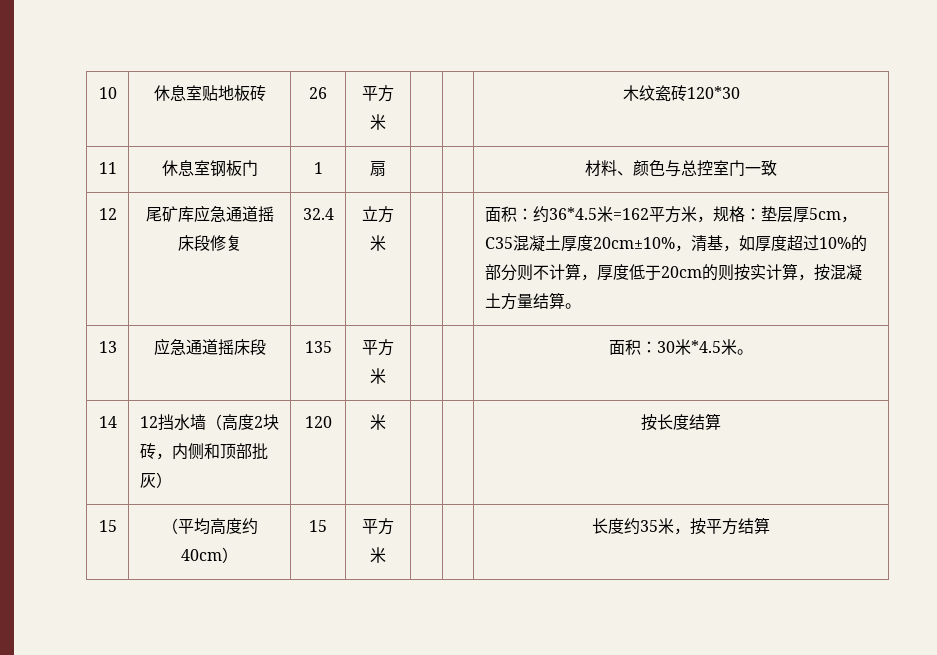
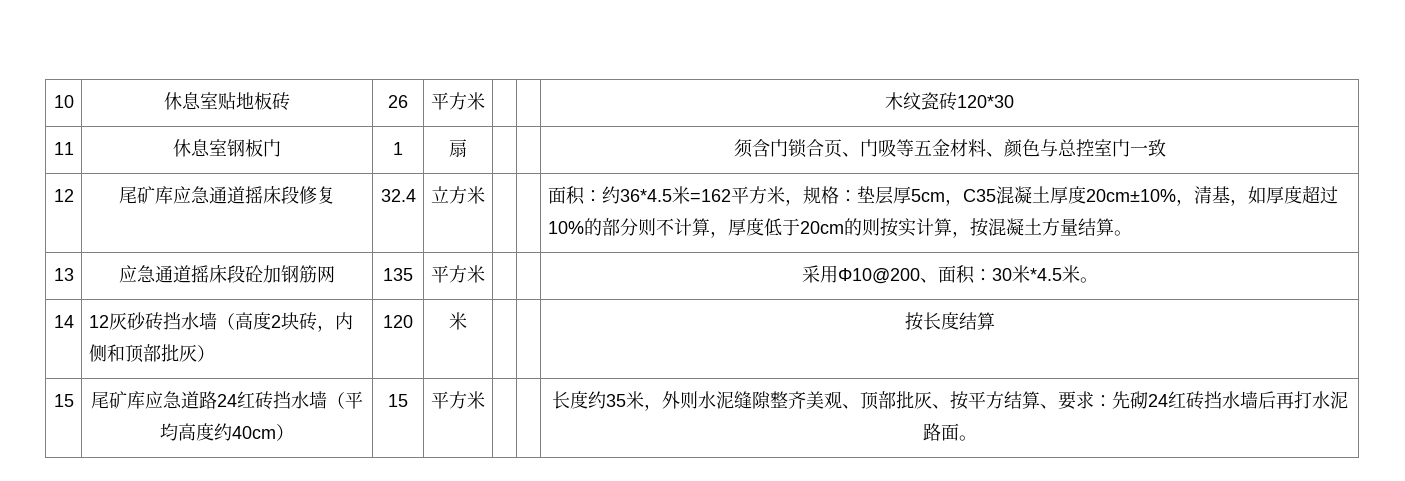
- 11 | 休息室钢板门 | 1 | 扇 | | | 材料、颜色与总控室门一致
+ 11 | 休息室钢板门 | 1 | 扇 | | | 须含门锁合页、门吸等五金材料、颜色与总控室门一致
- 13 | 应急通道摇床段 | 135 | 平方米 | | | 面积：30米*4.5米。
+ 13 | 应急通道摇床段砼加钢筋网 | 135 | 平方米 | | | 采用Φ10@200、面积：30米*4.5米。
- 14 | 12挡水墙（高度2块砖，内侧和顶部批灰） | 120 | 米 | | | 按长度结算
+ 14 | 12灰砂砖挡水墙（高度2块砖，内侧和顶部批灰） | 120 | 米 | | | 按长度结算
- 15 | （平均高度约40cm） | 15 | 平方米 | | | 长度约35米，按平方结算
+ 15 | 尾矿库应急道路24红砖挡水墙（平均高度约40cm） | 15 | 平方米 | | | 长度约35米，外则水泥缝隙整齐美观、顶部批灰、按平方结算、要求：先砌24红砖挡水墙后再打水泥路面。

